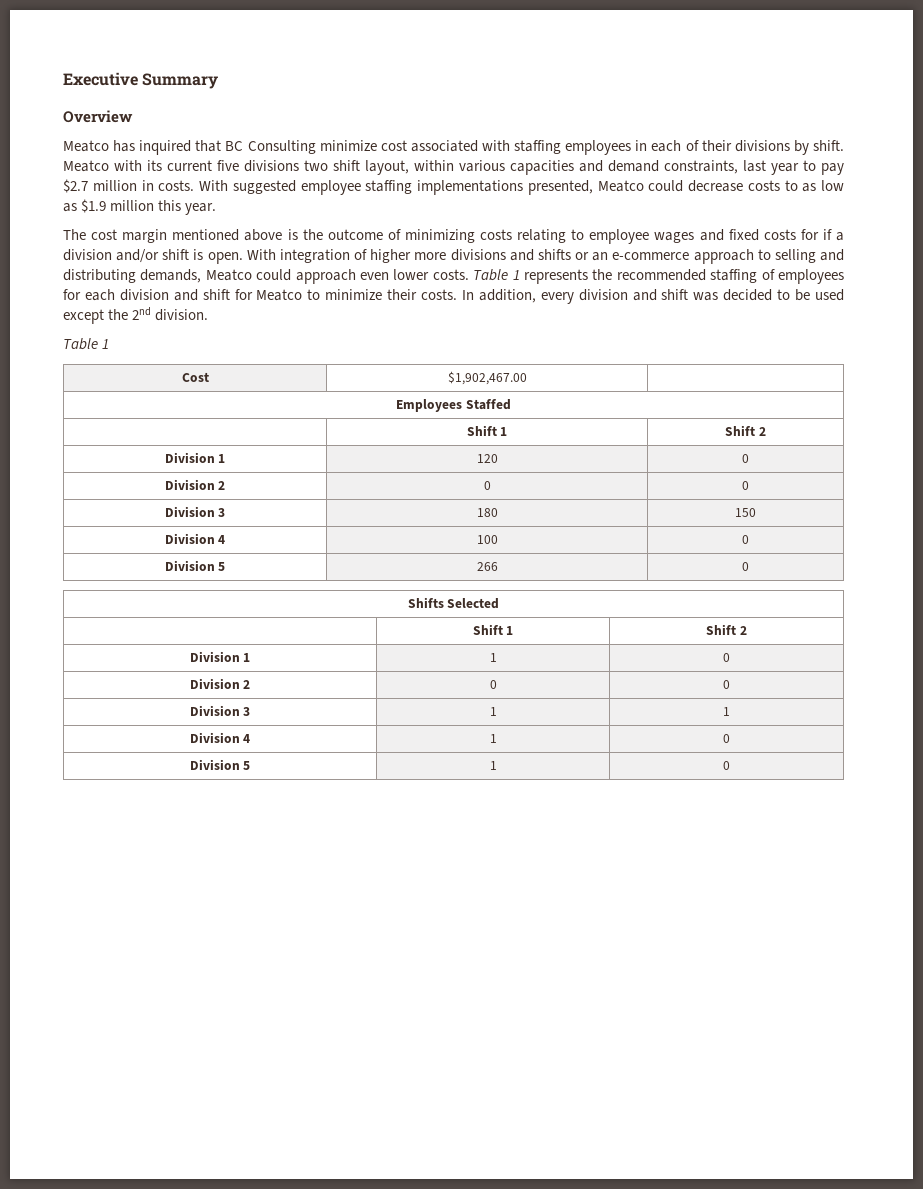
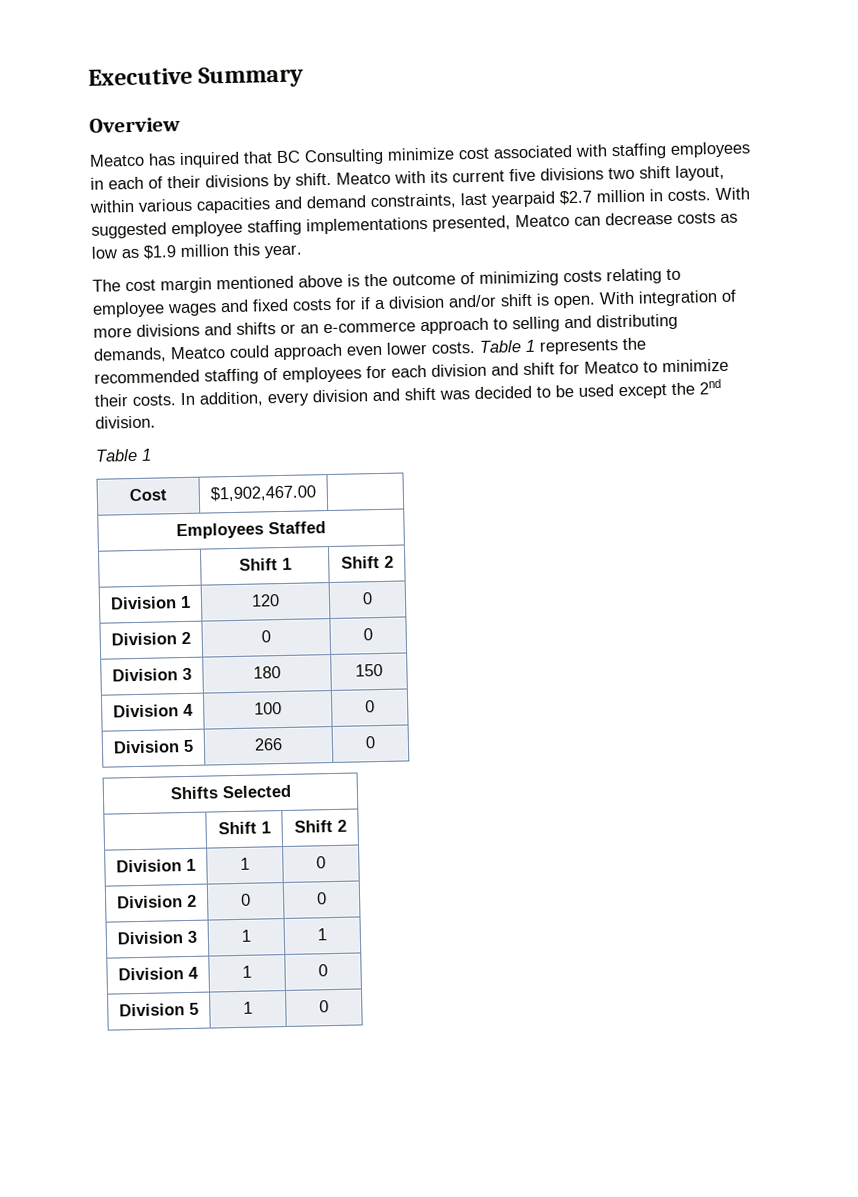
- Meatco with its current five divisions two shift layout, within various capacities and demand constraints, last year to pay $2.7 million in costs.
+ Meatco with its current five divisions two shift layout, within various capacities and demand constraints, last yearpaid $2.7 million in costs.
- With suggested employee staffing implementations presented, Meatco could decrease costs to as low as $1.9 million this year.
+ With suggested employee staffing implementations presented, Meatco can decrease costs as low as $1.9 million this year.
- With integration of higher more divisions and shifts or an e-commerce approach to selling and distributing demands, Meatco could approach even lower costs.
+ With integration of more divisions and shifts or an e-commerce approach to selling and distributing demands, Meatco could approach even lower costs.

